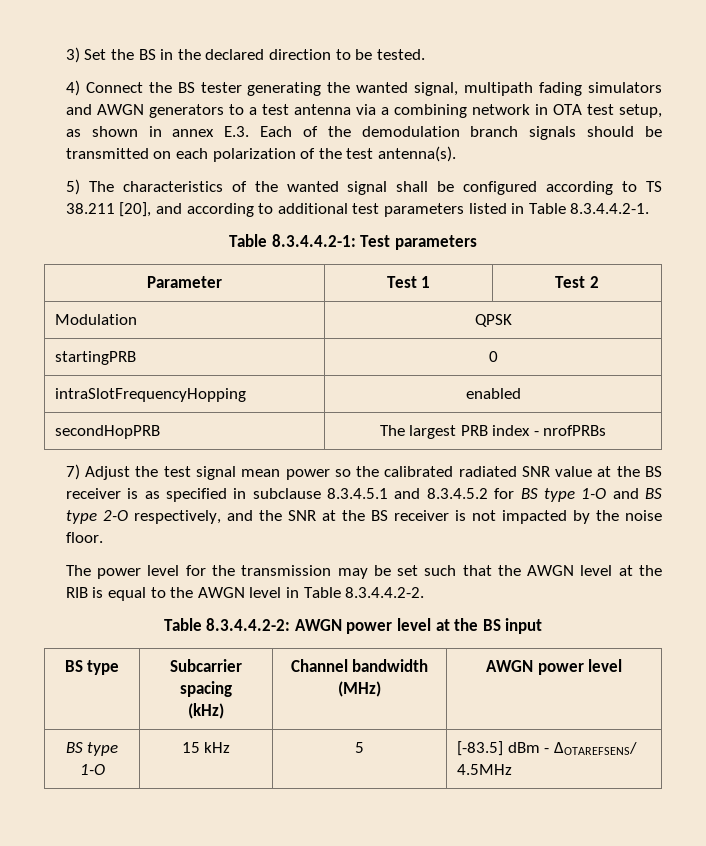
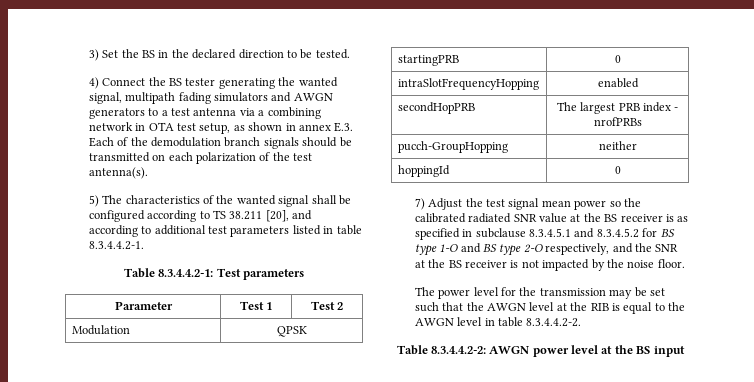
- 5) The characteristics of the wanted signal shall be configured according to TS 38.211 [20], and according to additional test parameters listed in Table 8.3.4.4.2-1.
+ 5) The characteristics of the wanted signal shall be configured according to TS 38.211 [20], and according to additional test parameters listed in table 8.3.4.4.2-1.
+ pucch-GroupHopping | neither
+ hoppingId | 0
- The power level for the transmission may be set such that the AWGN level at the RIB is equal to the AWGN level in Table 8.3.4.4.2-2.
+ The power level for the transmission may be set such that the AWGN level at the RIB is equal to the AWGN level in table 8.3.4.4.2-2.
- BS type | Subcarrier spacing
- (kHz) | Channel bandwidth (MHz) | AWGN power level
- BS type 1-O | 15 kHz | 5 | [-83.5] dBm - ΔOTAREFSENS/ 4.5MHz

